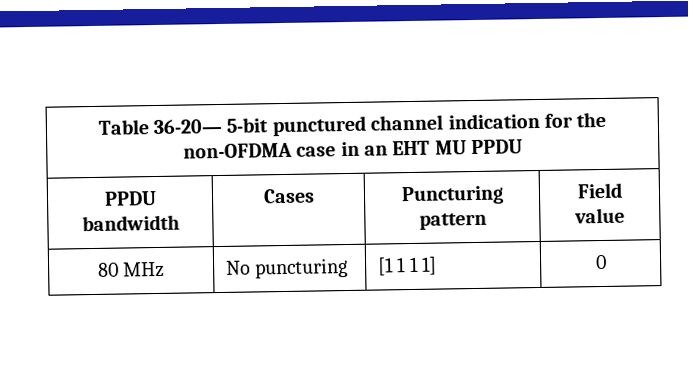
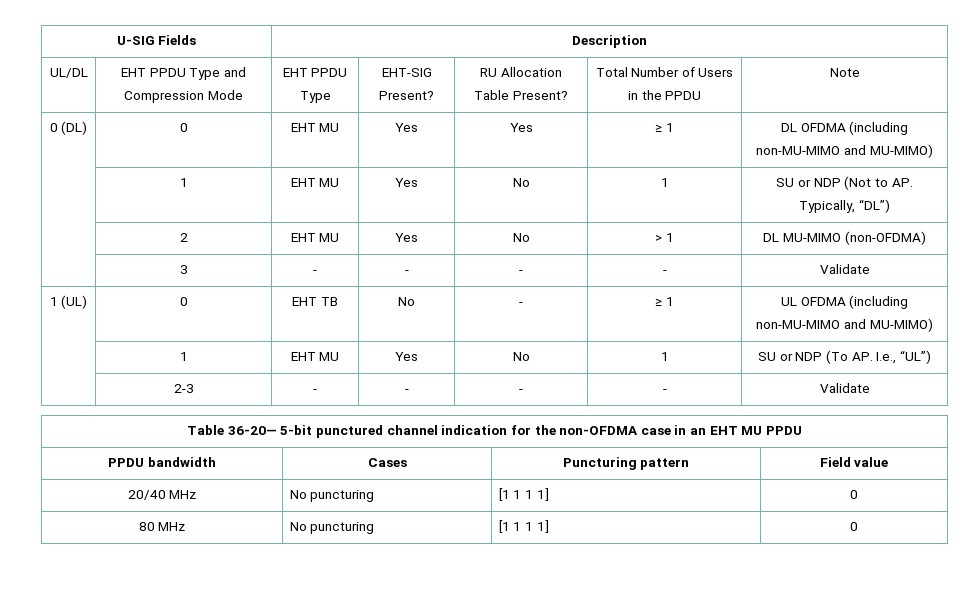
+ U-SIG Fields | Description
+ UL/DL | EHT PPDU Type and Compression Mode | EHT PPDU Type | EHT-SIG Present? | RU Allocation Table Present? | Total Number of Users in the PPDU | Note
+ 0 (DL) | 0 | EHT MU | Yes | Yes | ≥ 1 | DL OFDMA (including non-MU-MIMO and MU-MIMO)
+ | 1 | EHT MU | Yes | No | 1 | SU or NDP (Not to AP. Typically, “DL”)
+ | 2 | EHT MU | Yes | No | > 1 | DL MU-MIMO (non-OFDMA)
+ | 3 | - | - | - | - | Validate
+ 1 (UL) | 0 | EHT TB | No | - | ≥ 1 | UL OFDMA (including non-MU-MIMO and MU-MIMO)
+ | 1 | EHT MU | Yes | No | 1 | SU or NDP (To AP. I.e., “UL”)
+ | 2-3 | - | - | - | - | Validate
+ 20/40 MHz | No puncturing | [1 1 1 1] | 0

